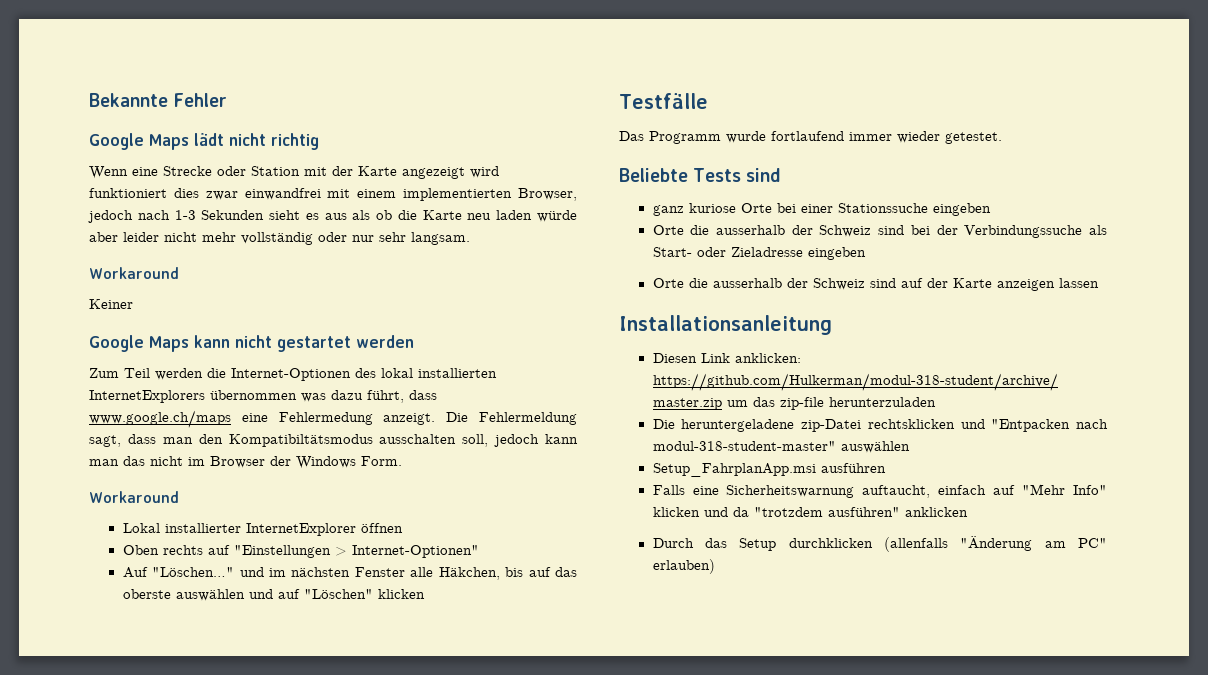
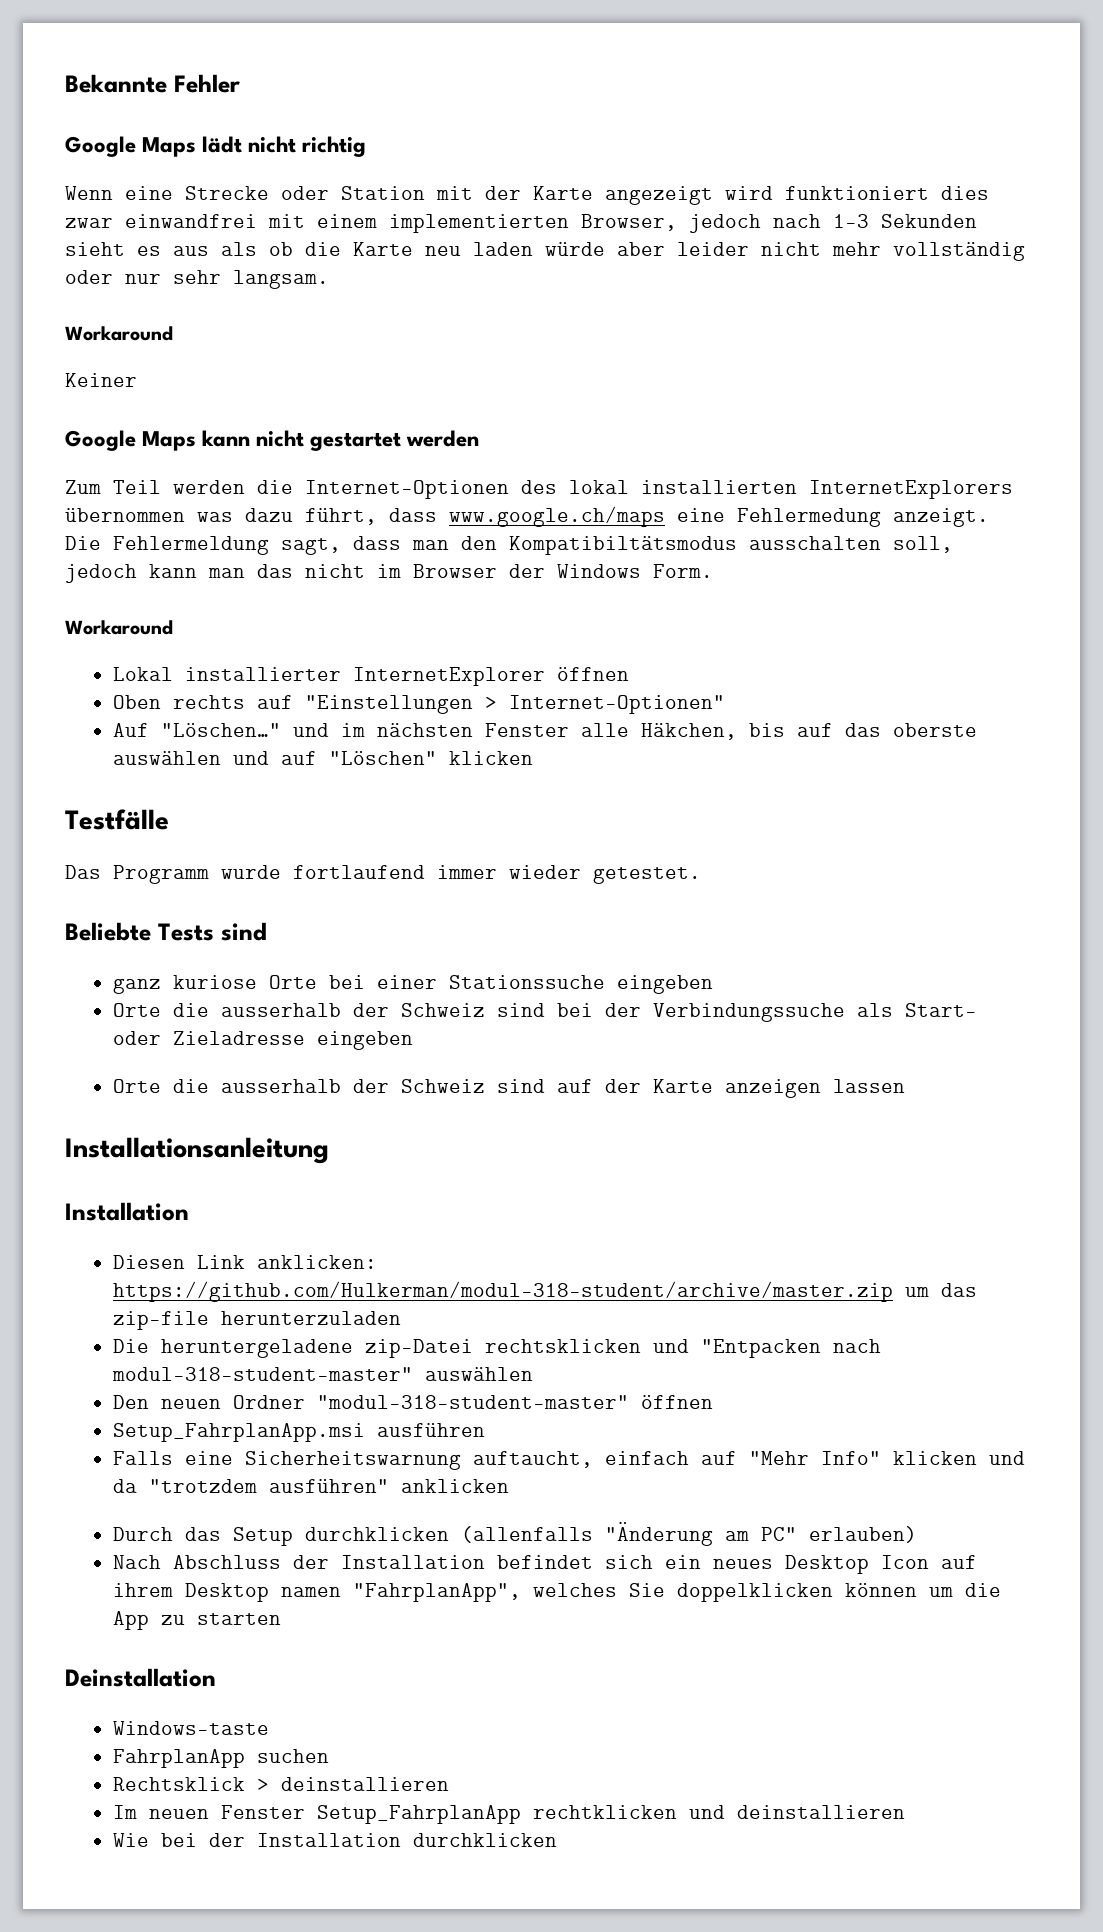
  Installationsanleitung
+ Installation
+ Den neuen Ordner "modul-318-student-master" öffnen
+ Nach Abschluss der Installation befindet sich ein neues Desktop Icon auf ihrem Desktop namen "FahrplanApp", welches Sie doppelklicken können um die App zu starten
+ Deinstallation
+ Windows-taste
+ FahrplanApp suchen
+ Rechtsklick > deinstallieren
+ Im neuen Fenster Setup_FahrplanApp rechtklicken und deinstallieren
+ Wie bei der Installation durchklicken

